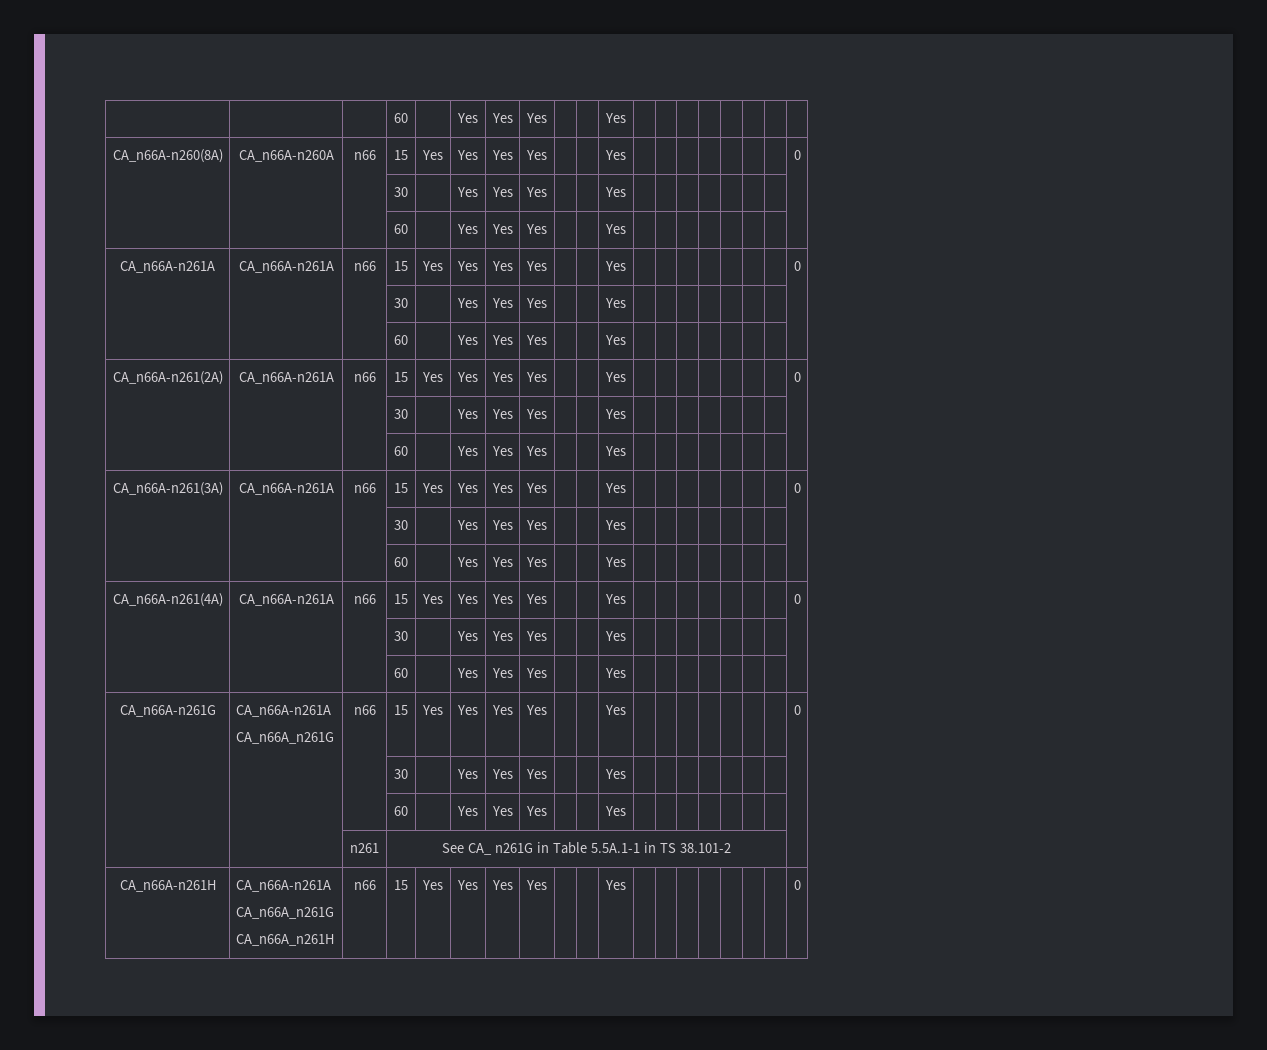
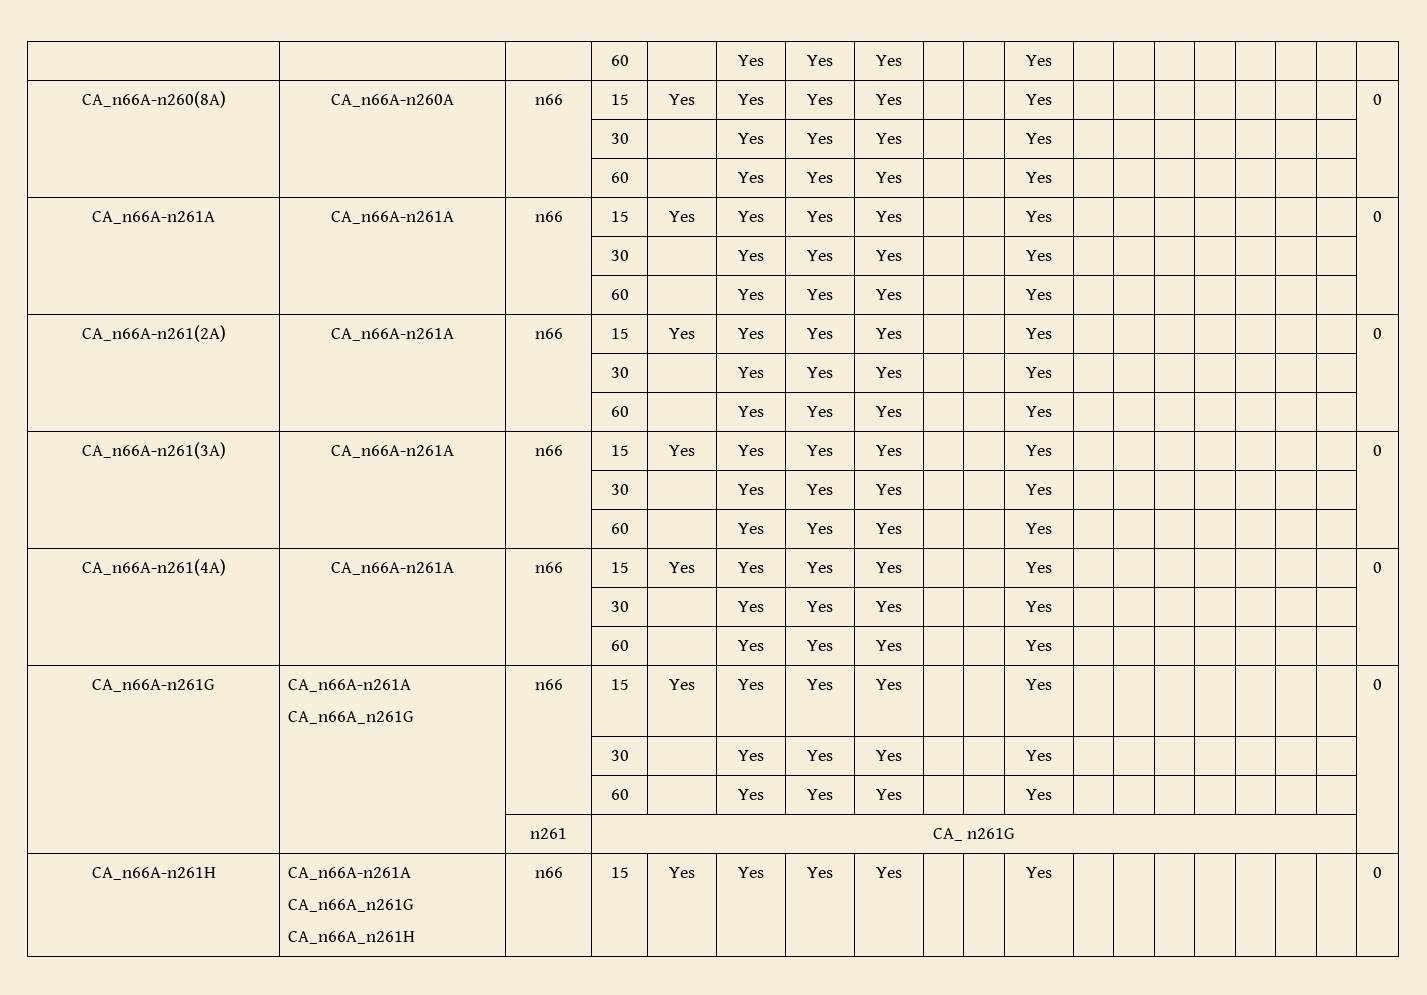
- | | n261 | See CA_ n261G in Table 5.5A.1-1 in TS 38.101-2 |
+ | | n261 | CA_ n261G |

